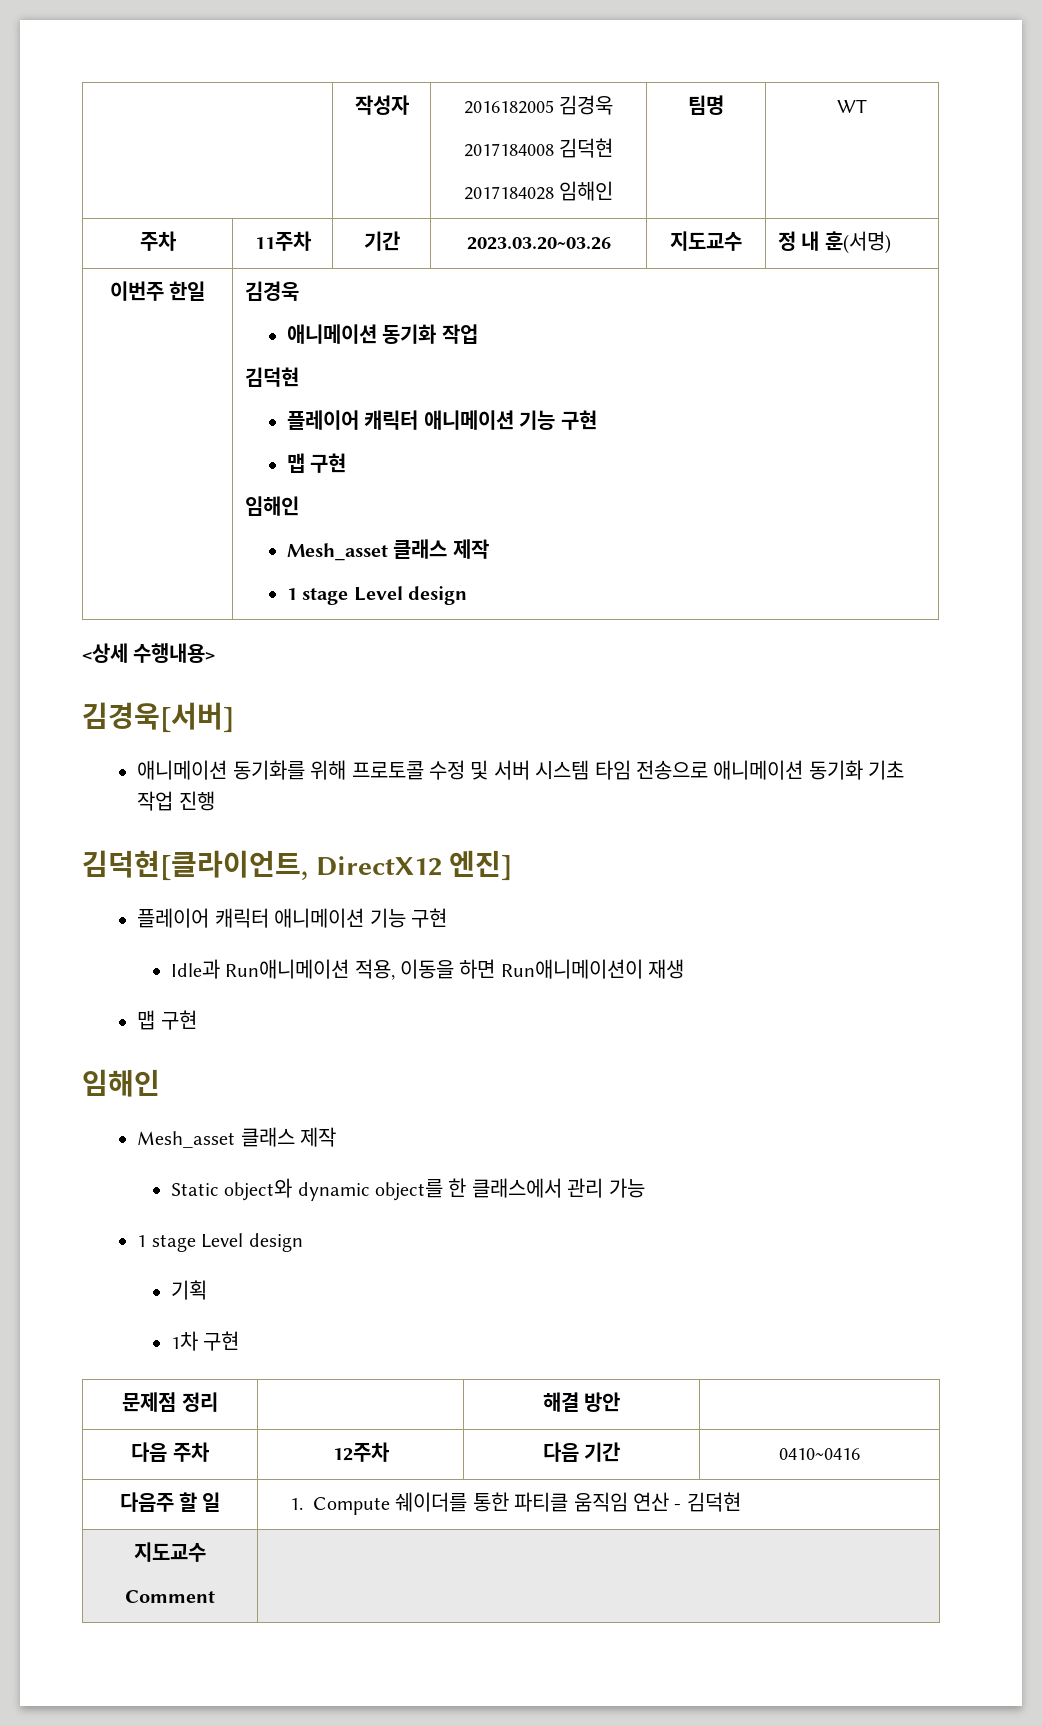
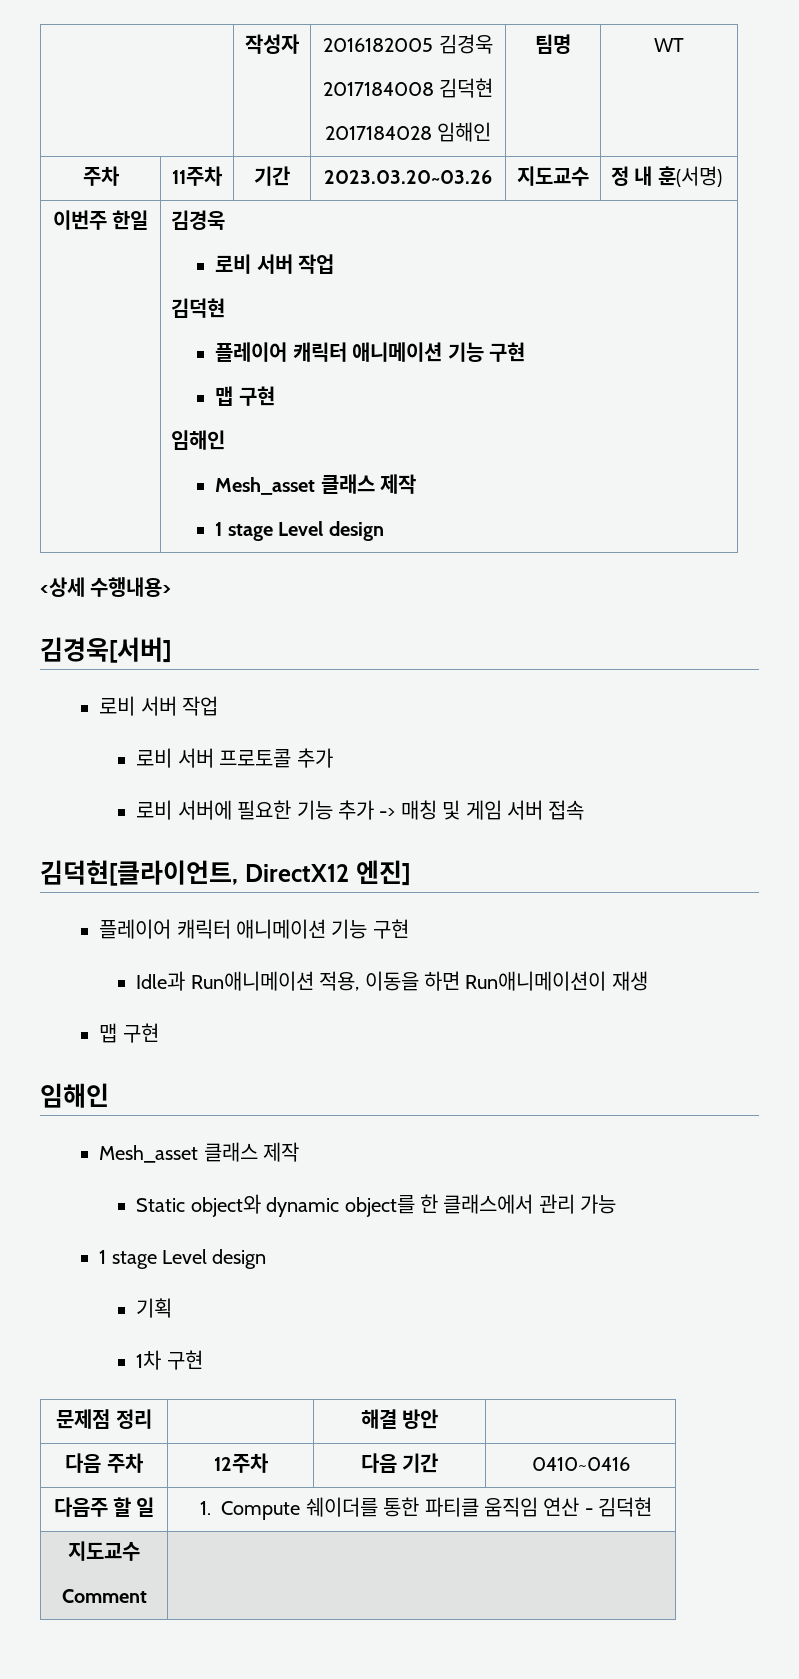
  이번주 한일 | 김경욱
- 애니메이션 동기화 작업
+ 로비 서버 작업
  김경욱[서버]
- 애니메이션 동기화를 위해 프로토콜 수정 및 서버 시스템 타임 전송으로 애니메이션 동기화 기초 작업 진행
+ 로비 서버 작업
+ 로비 서버 프로토콜 추가
+ 로비 서버에 필요한 기능 추가 -> 매칭 및 게임 서버 접속

